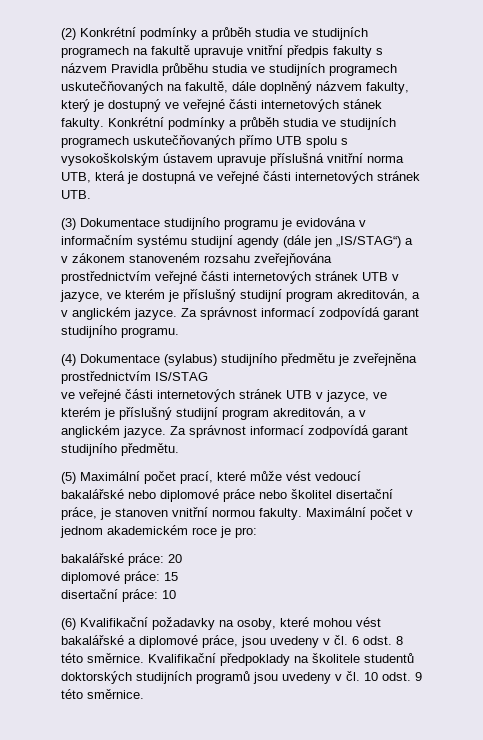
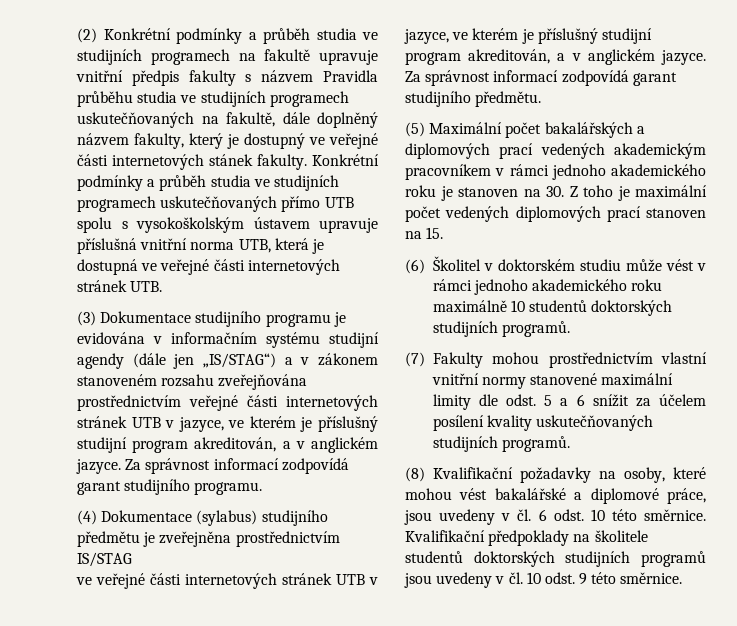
- (5) Maximální počet prací, které může vést vedoucí bakalářské nebo diplomové práce nebo školitel disertační práce, je stanoven vnitřní normou fakulty. Maximální počet v jednom akademickém roce je pro:
- bakalářské práce: 20
- diplomové práce: 15
- disertační práce: 10
- (6) Kvalifikační požadavky na osoby, které mohou vést bakalářské a diplomové práce, jsou uvedeny v čl. 6 odst. 8 této směrnice.
+ (5) Maximální počet bakalářských a diplomových prací vedených akademickým pracovníkem v rámci jednoho akademického roku je stanoven na 30. Z toho je maximální počet vedených diplomových prací stanoven na 15.
+ (6) Školitel v doktorském studiu může vést v rámci jednoho akademického roku maximálně 10 studentů doktorských studijních programů.
+ (7) Fakulty mohou prostřednictvím vlastní vnitřní normy stanovené maximální limity dle odst. 5 a 6 snížit za účelem posílení kvality uskutečňovaných studijních programů.
+ (8) Kvalifikační požadavky na osoby, které mohou vést bakalářské a diplomové práce, jsou uvedeny v čl. 6 odst. 10 této směrnice.

